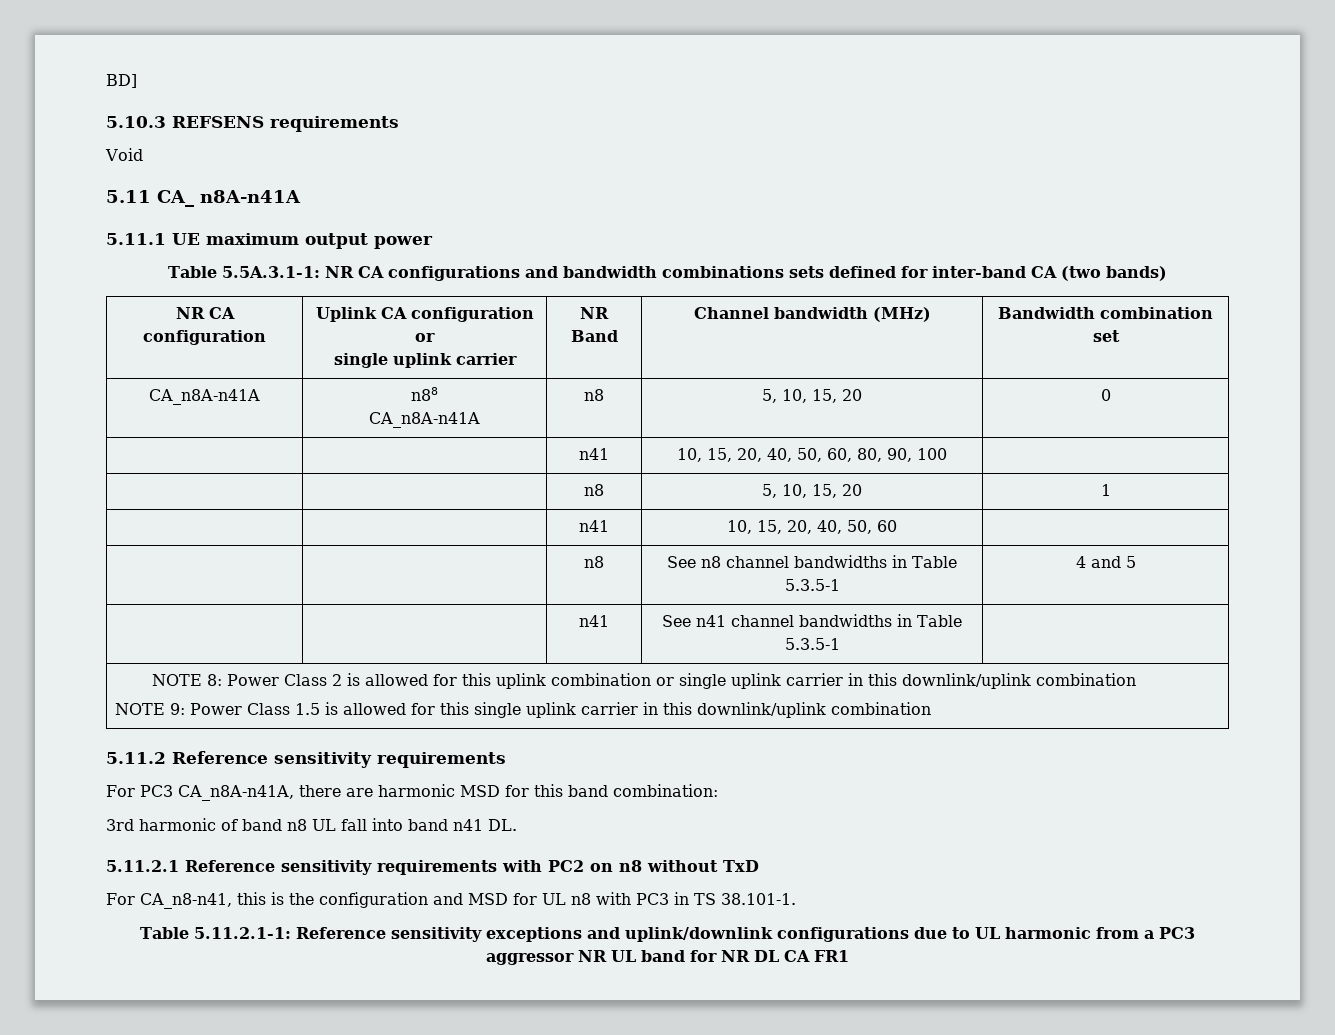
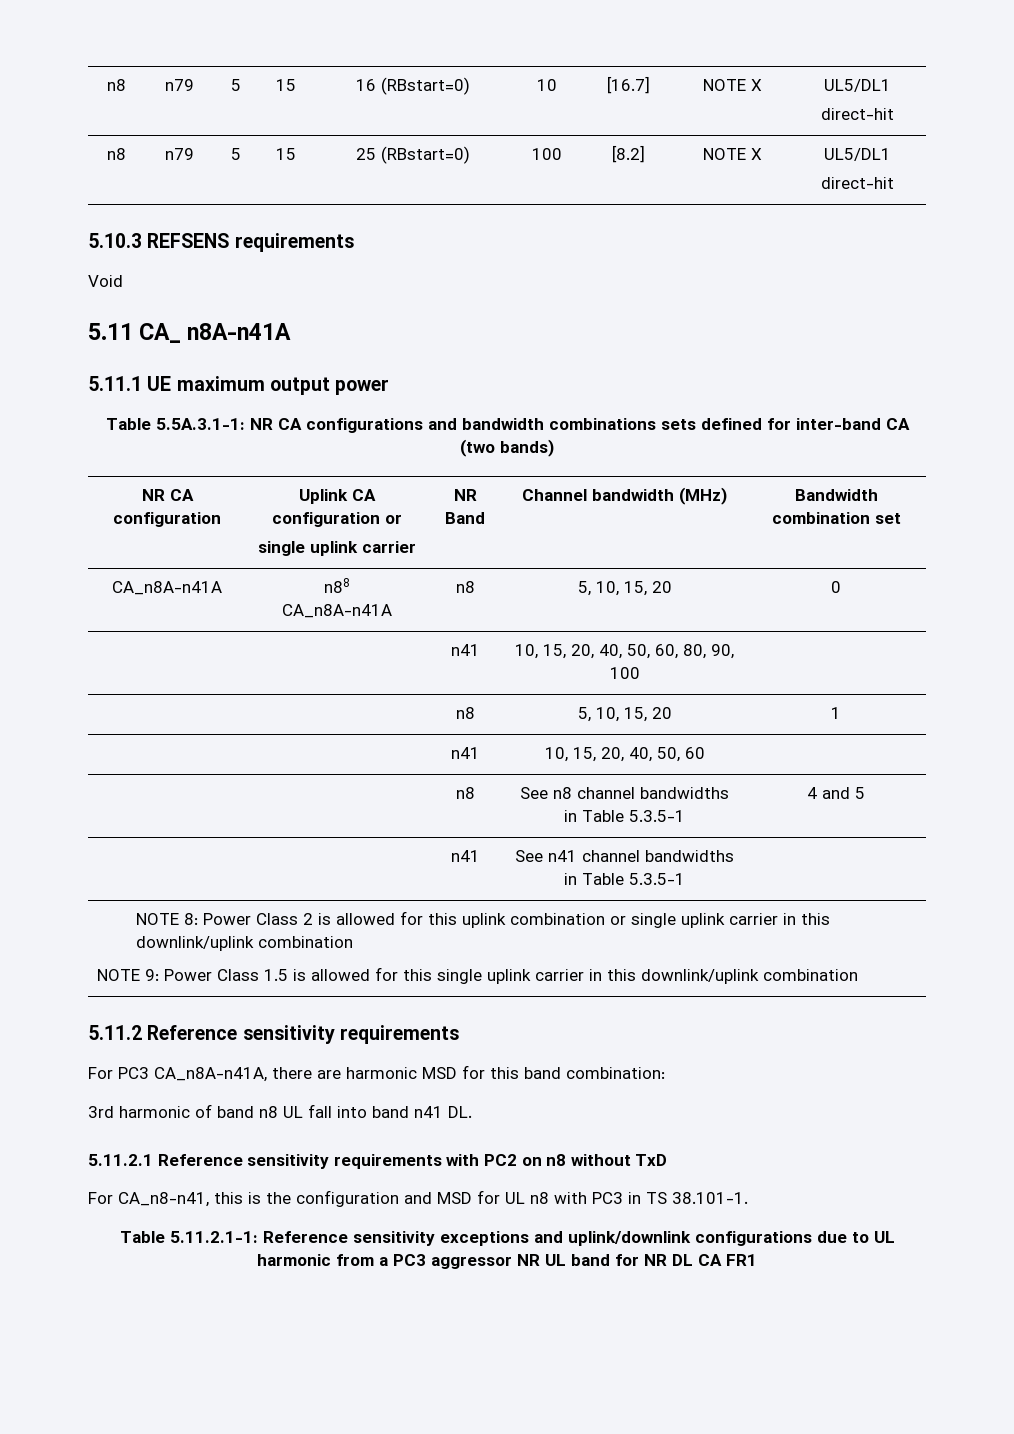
- BD]
+ n8 | n79 | 5 | 15 | 16 (RBstart=0) | 10 | [16.7] | NOTE X | UL5/DL1
+ direct-hit
+ n8 | n79 | 5 | 15 | 25 (RBstart=0) | 100 | [8.2] | NOTE X | UL5/DL1
+ direct-hit

